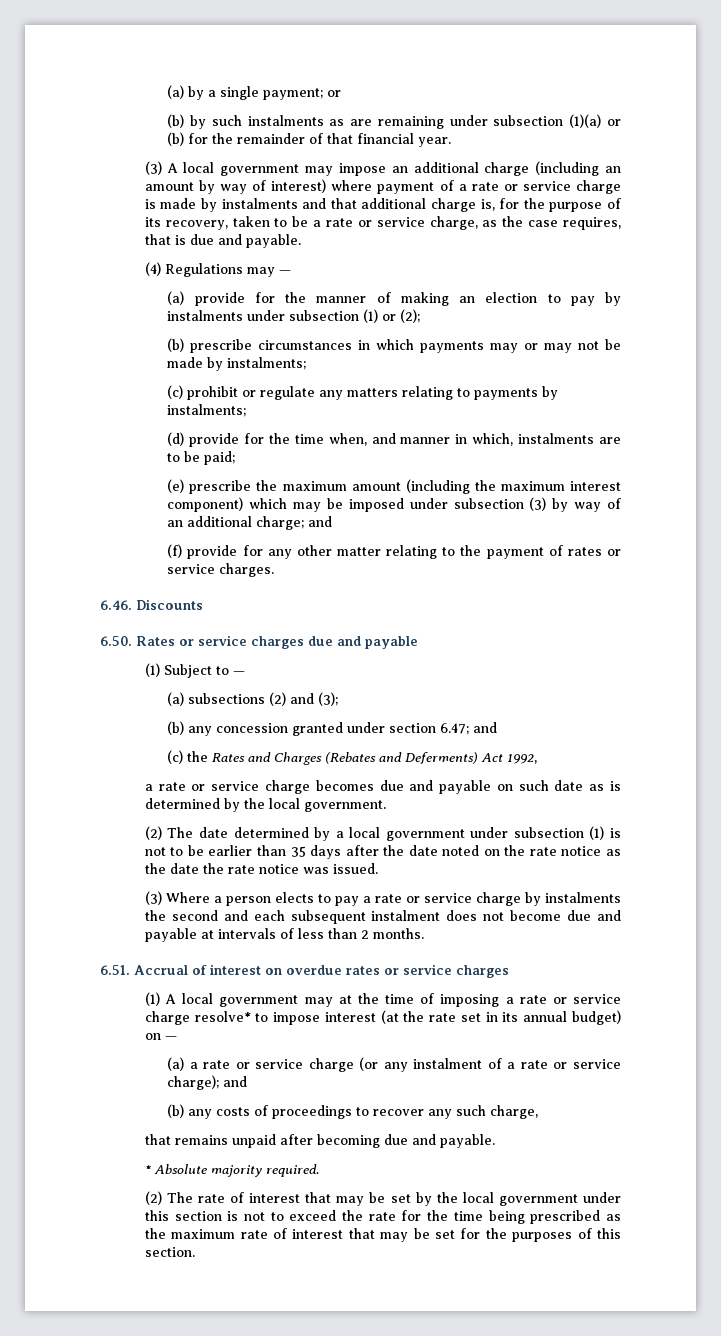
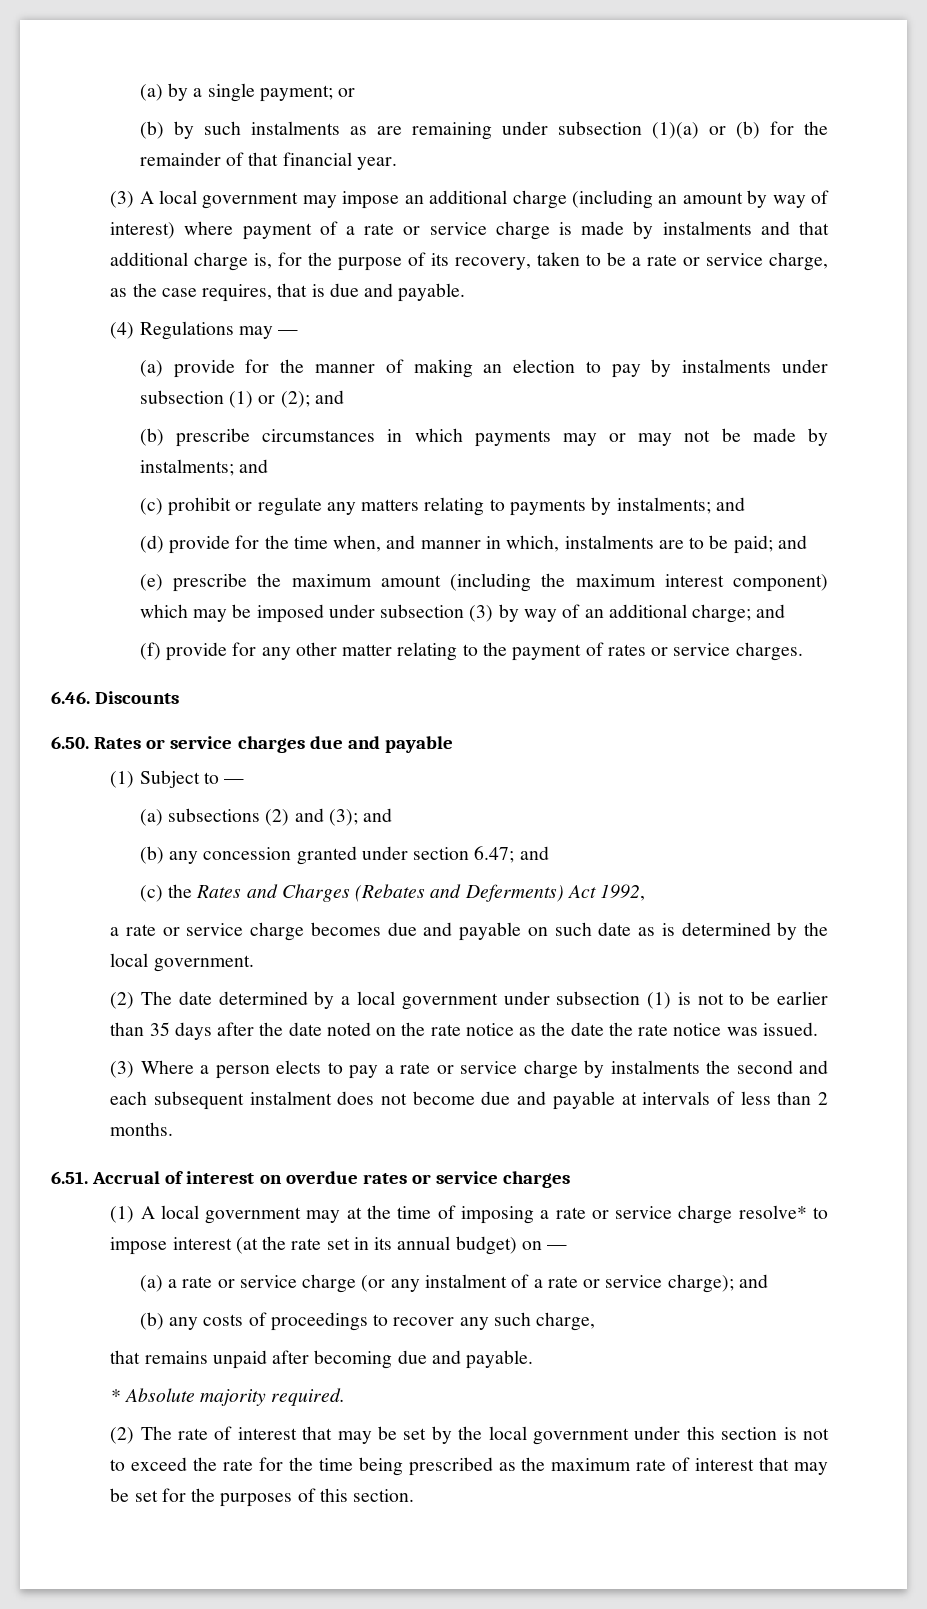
- (a) provide for the manner of making an election to pay by instalments under subsection (1) or (2);
+ (a) provide for the manner of making an election to pay by instalments under subsection (1) or (2); and
- (b) prescribe circumstances in which payments may or may not be made by instalments;
+ (b) prescribe circumstances in which payments may or may not be made by instalments; and
- (c) prohibit or regulate any matters relating to payments by instalments;
+ (c) prohibit or regulate any matters relating to payments by instalments; and
- (d) provide for the time when, and manner in which, instalments are to be paid;
+ (d) provide for the time when, and manner in which, instalments are to be paid; and
- (a) subsections (2) and (3);
+ (a) subsections (2) and (3); and

